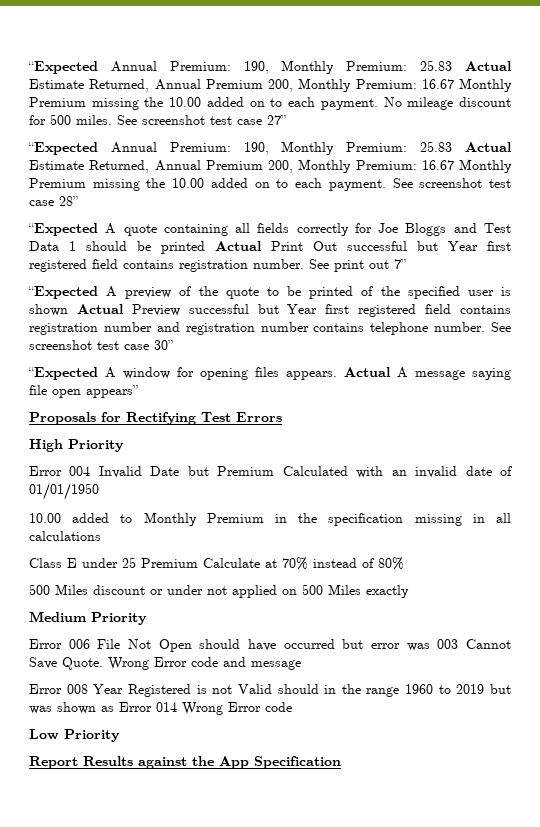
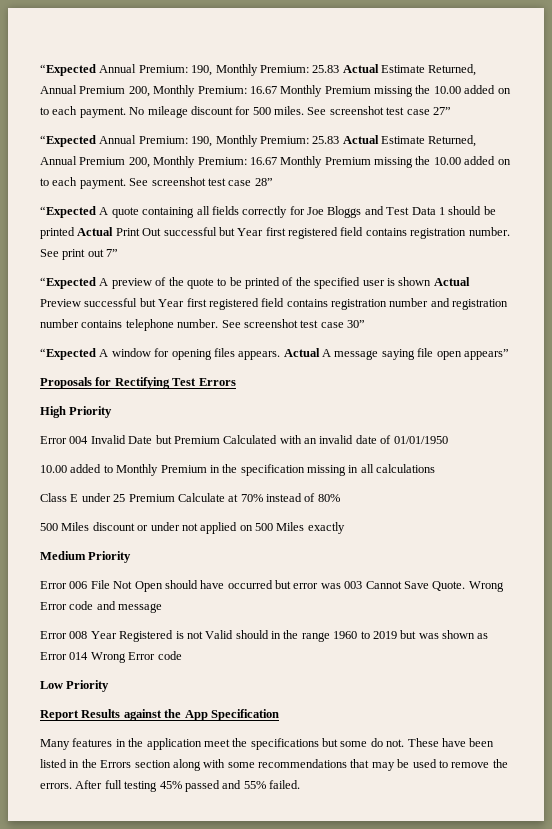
+ Many features in the application meet the specifications but some do not. These have been listed in the Errors section along with some recommendations that may be used to remove the errors. After full testing 45% passed and 55% failed.

